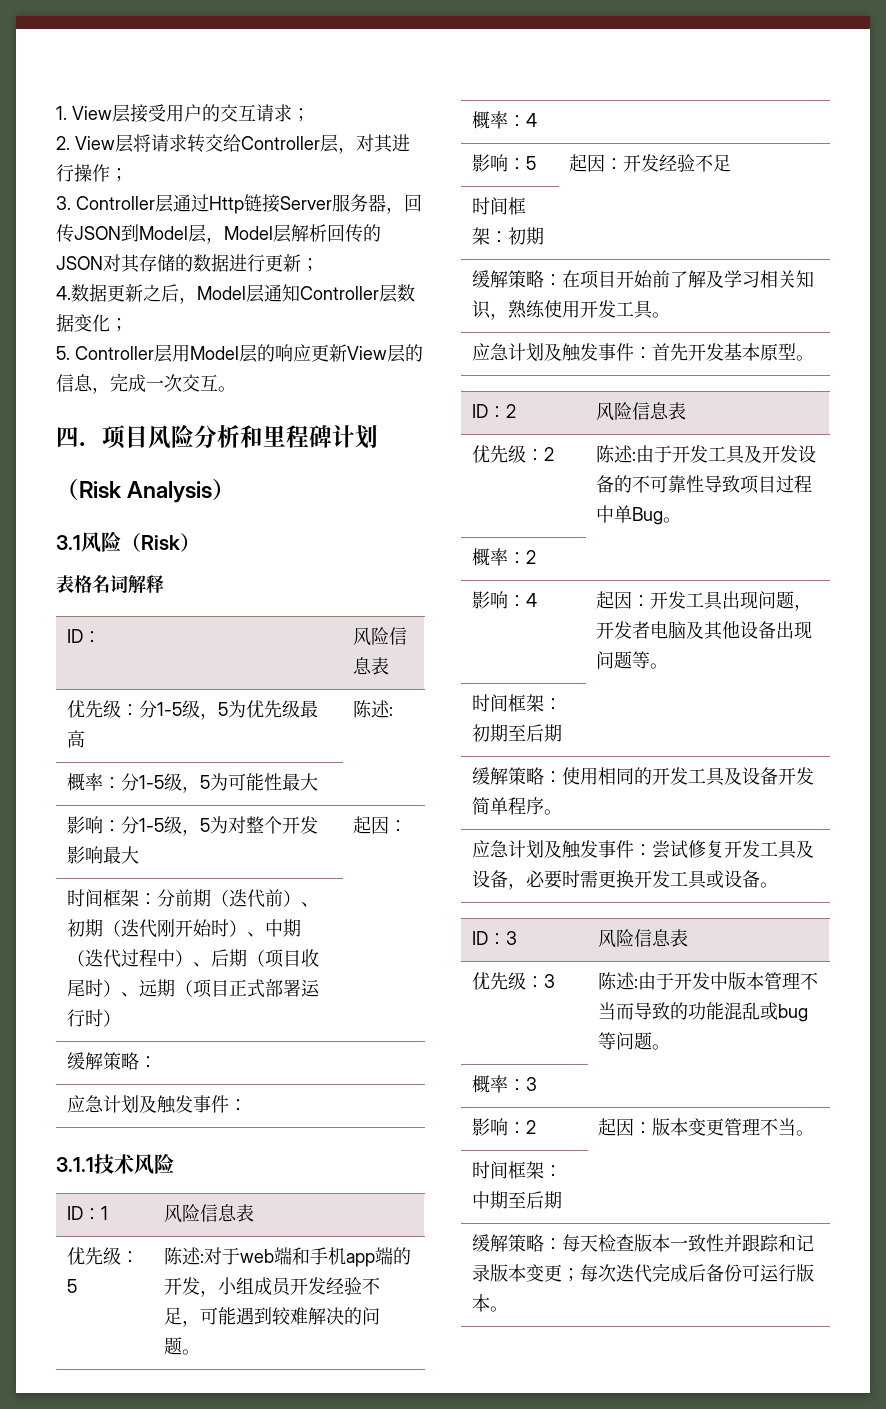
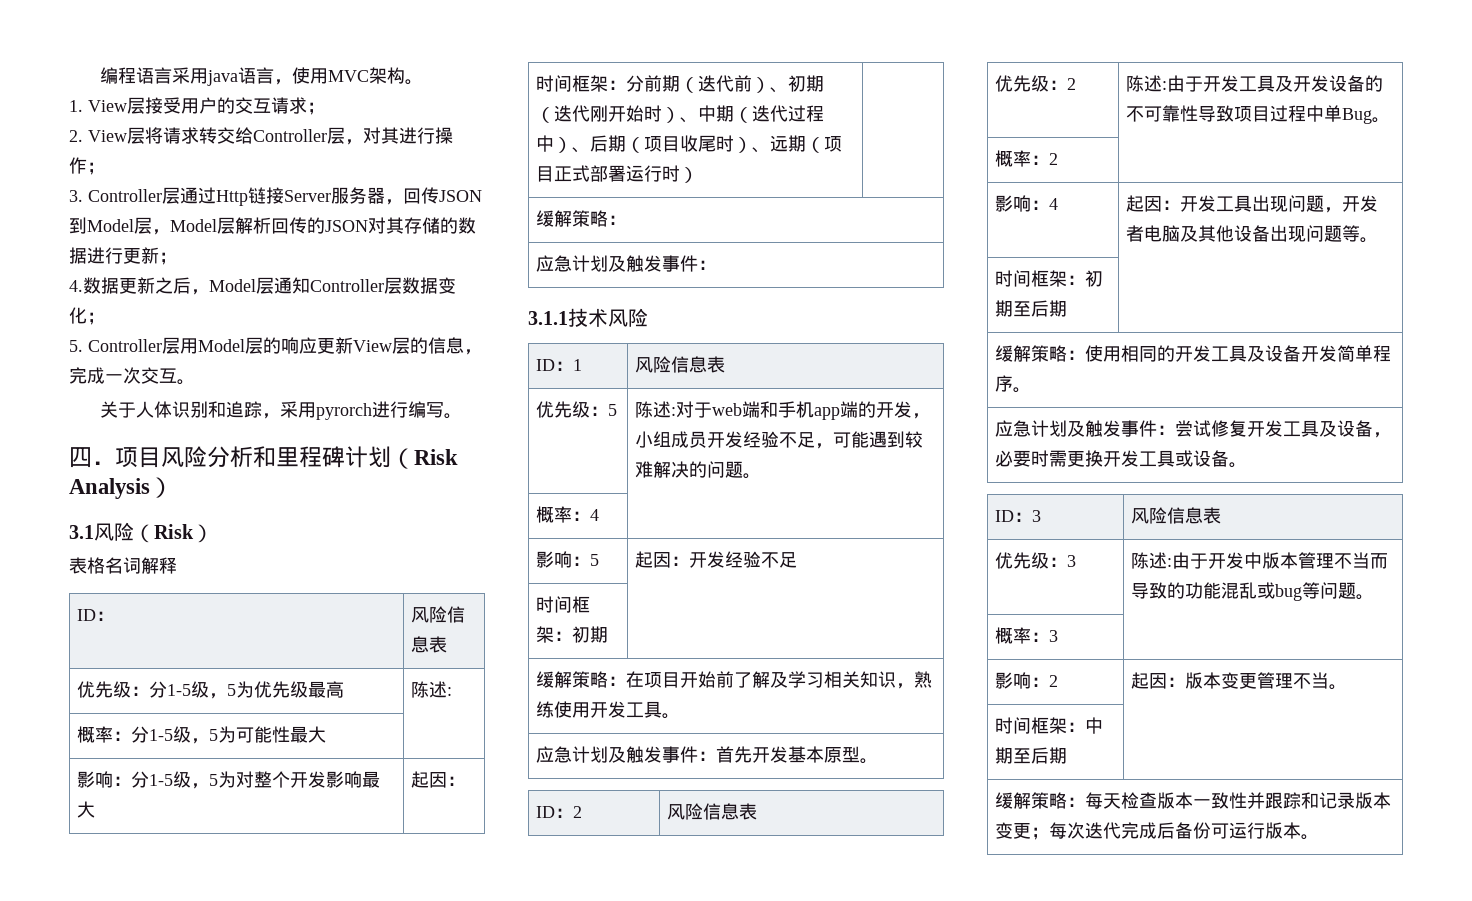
+ 编程语言采用java语言，使用MVC架构。
+ 关于人体识别和追踪，采用pyrorch进行编写。
- 四．项目风险分析和里程碑计划
- （Risk Analysis）
+ 四．项目风险分析和里程碑计划（Risk Analysis）

